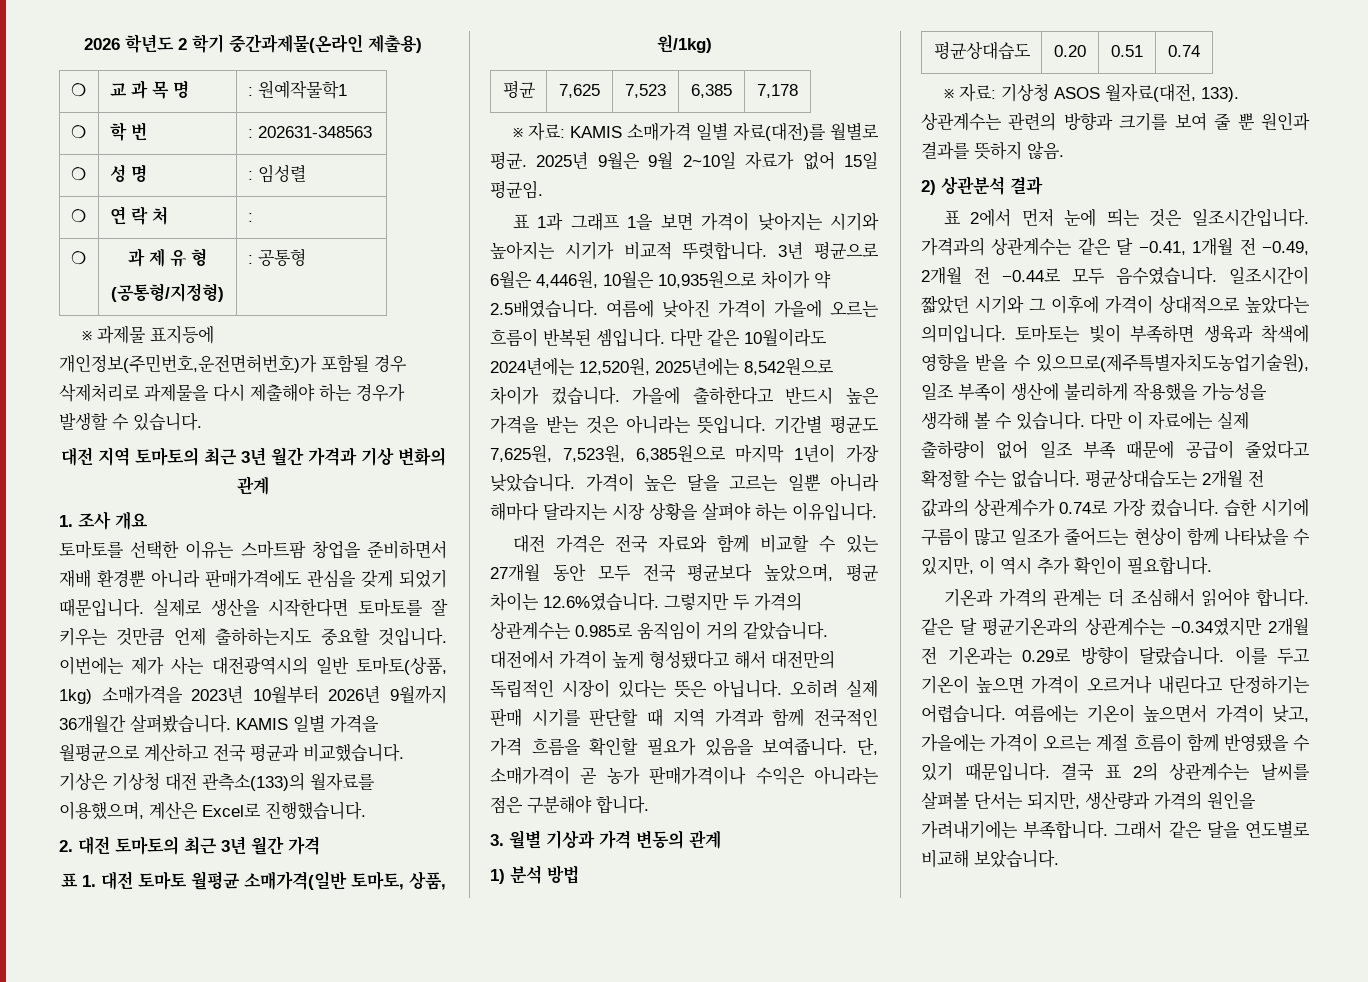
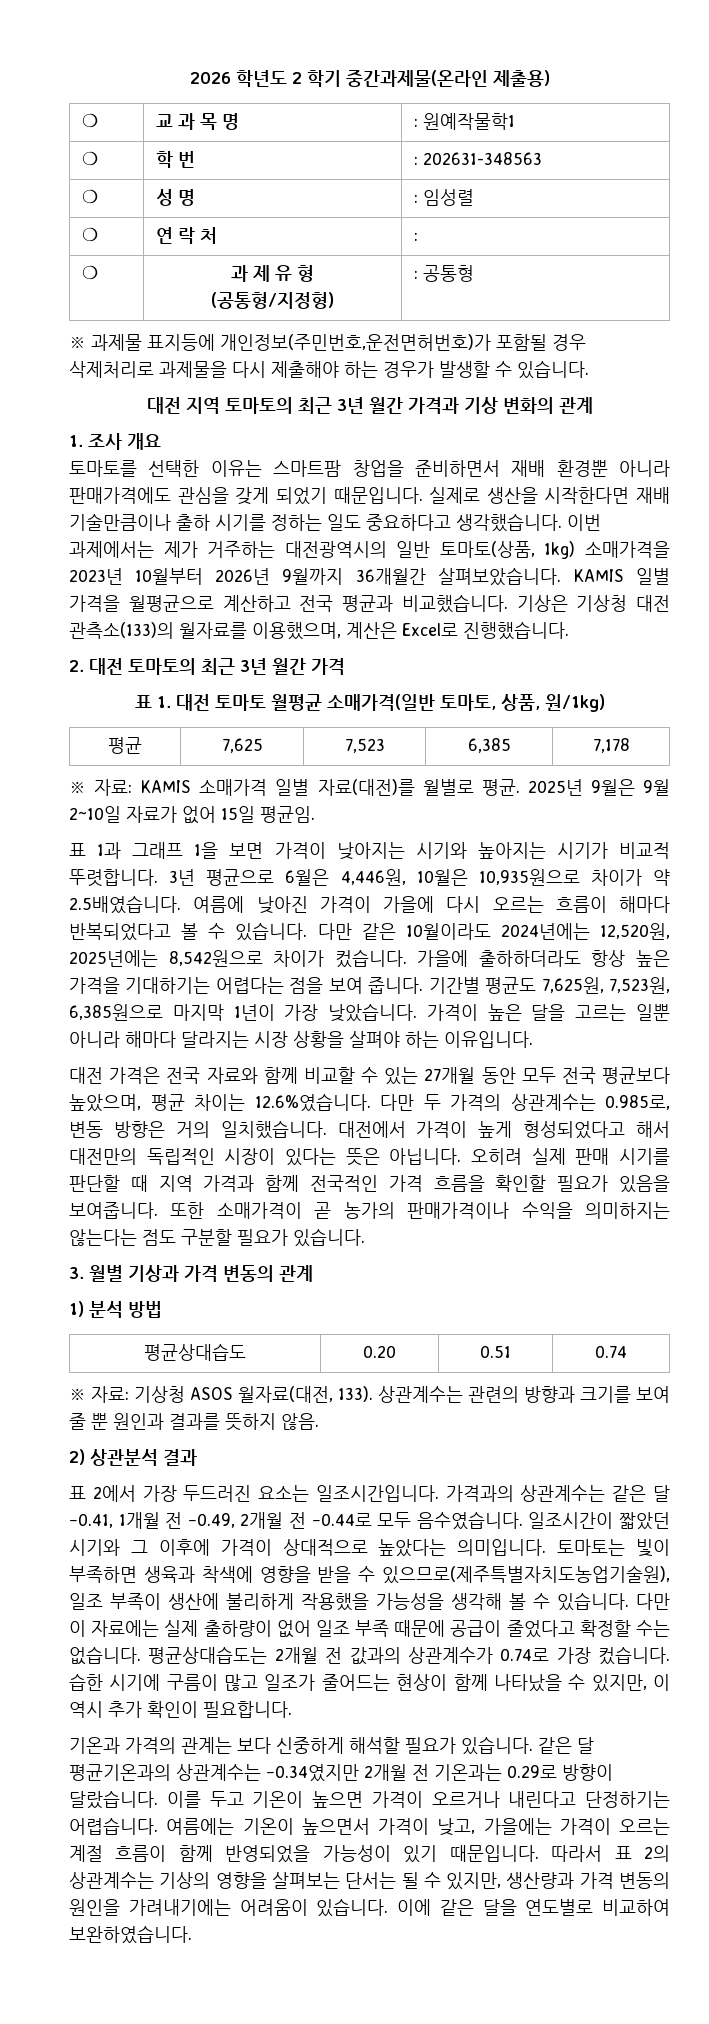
- 실제로 생산을 시작한다면 토마토를 잘 키우는 것만큼 언제 출하하는지도 중요할 것입니다. 이번에는 제가 사는 대전광역시의 일반 토마토(상품, 1kg) 소매가격을 2023년 10월부터 2026년 9월까지 36개월간 살펴봤습니다.
+ 실제로 생산을 시작한다면 재배 기술만큼이나 출하 시기를 정하는 일도 중요하다고 생각했습니다. 이번 과제에서는 제가 거주하는 대전광역시의 일반 토마토(상품, 1kg) 소매가격을 2023년 10월부터 2026년 9월까지 36개월간 살펴보았습니다.
- 3년 평균으로 6월은 4,446원, 10월은 10,935원으로 차이가 약 2.5배였습니다. 여름에 낮아진 가격이 가을에 오르는 흐름이 반복된 셈입니다.
+ 3년 평균으로 6월은 4,446원, 10월은 10,935원으로 차이가 약 2.5배였습니다. 여름에 낮아진 가격이 가을에 다시 오르는 흐름이 해마다 반복되었다고 볼 수 있습니다.
- 가을에 출하한다고 반드시 높은 가격을 받는 것은 아니라는 뜻입니다.
+ 가을에 출하하더라도 항상 높은 가격을 기대하기는 어렵다는 점을 보여 줍니다.
- 대전 가격은 전국 자료와 함께 비교할 수 있는 27개월 동안 모두 전국 평균보다 높았으며, 평균 차이는 12.6%였습니다. 그렇지만 두 가격의 상관계수는 0.985로 움직임이 거의 같았습니다.
+ 대전 가격은 전국 자료와 함께 비교할 수 있는 27개월 동안 모두 전국 평균보다 높았으며, 평균 차이는 12.6%였습니다. 다만 두 가격의 상관계수는 0.985로, 변동 방향은 거의 일치했습니다.
- 대전에서 가격이 높게 형성됐다고 해서 대전만의 독립적인 시장이 있다는 뜻은 아닙니다.
+ 대전에서 가격이 높게 형성되었다고 해서 대전만의 독립적인 시장이 있다는 뜻은 아닙니다.
- 단, 소매가격이 곧 농가 판매가격이나 수익은 아니라는 점은 구분해야 합니다.
+ 또한 소매가격이 곧 농가의 판매가격이나 수익을 의미하지는 않는다는 점도 구분할 필요가 있습니다.
- 표 2에서 먼저 눈에 띄는 것은 일조시간입니다.
+ 표 2에서 가장 두드러진 요소는 일조시간입니다.
- 기온과 가격의 관계는 더 조심해서 읽어야 합니다.
+ 기온과 가격의 관계는 보다 신중하게 해석할 필요가 있습니다.
- 여름에는 기온이 높으면서 가격이 낮고, 가을에는 가격이 오르는 계절 흐름이 함께 반영됐을 수 있기 때문입니다.
+ 여름에는 기온이 높으면서 가격이 낮고, 가을에는 가격이 오르는 계절 흐름이 함께 반영되었을 가능성이 있기 때문입니다.
- 결국 표 2의 상관계수는 날씨를 살펴볼 단서는 되지만, 생산량과 가격의 원인을 가려내기에는 부족합니다. 그래서 같은 달을 연도별로 비교해 보았습니다.
+ 따라서 표 2의 상관계수는 기상의 영향을 살펴보는 단서는 될 수 있지만, 생산량과 가격 변동의 원인을 가려내기에는 어려움이 있습니다. 이에 같은 달을 연도별로 비교하여 보완하였습니다.

